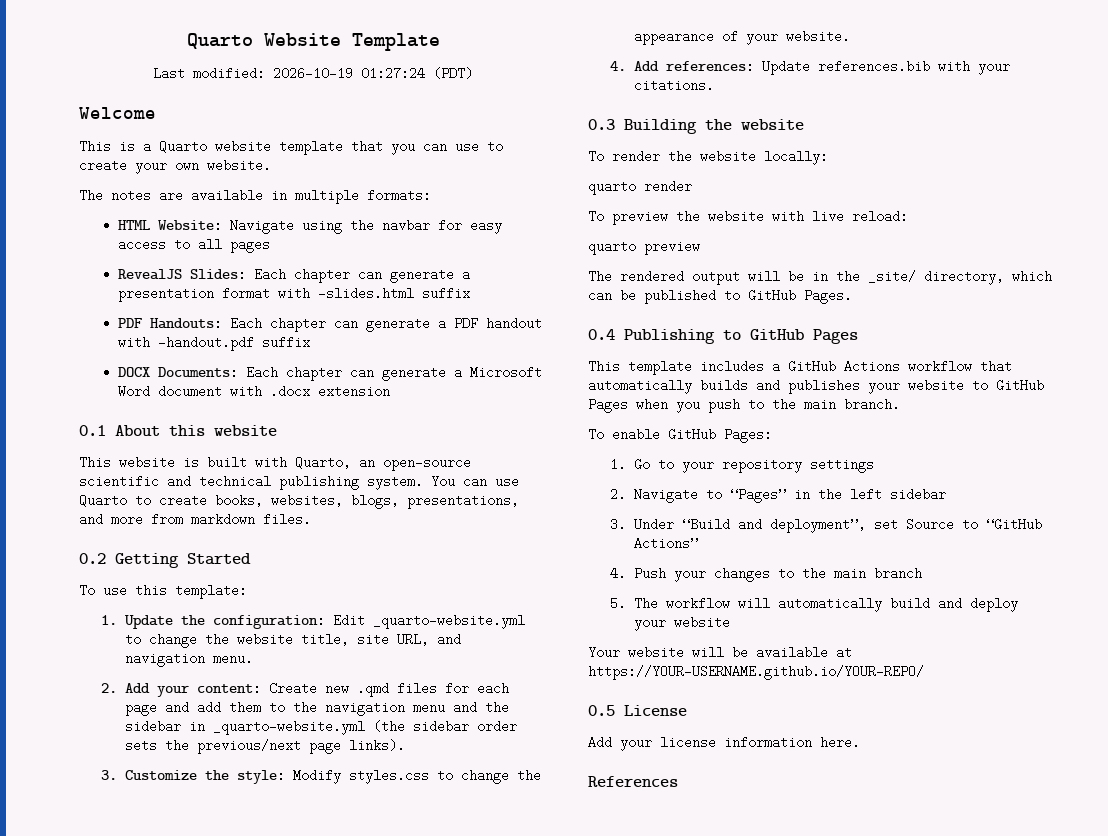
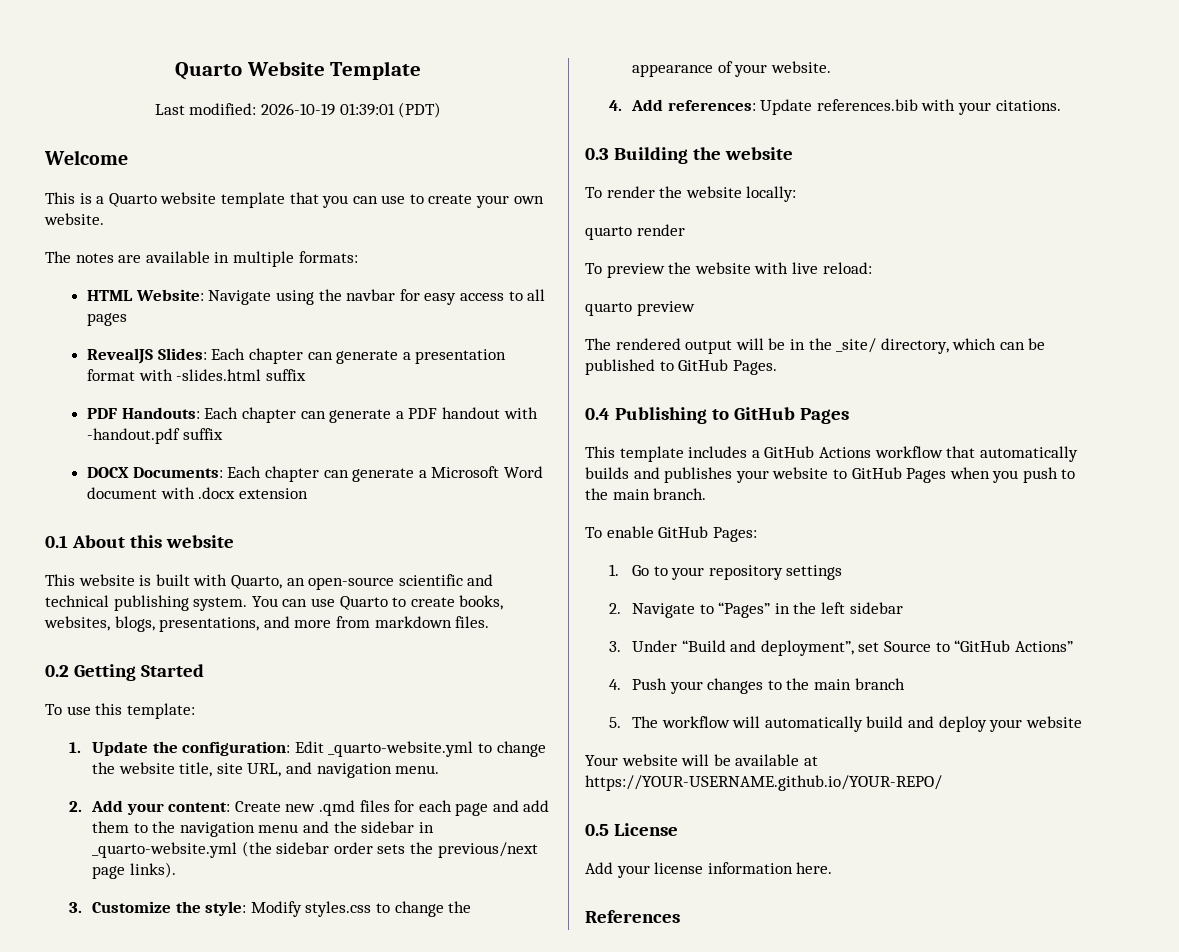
- Last modified: 2026-10-19 01:27:24 (PDT)
+ Last modified: 2026-10-19 01:39:01 (PDT)

